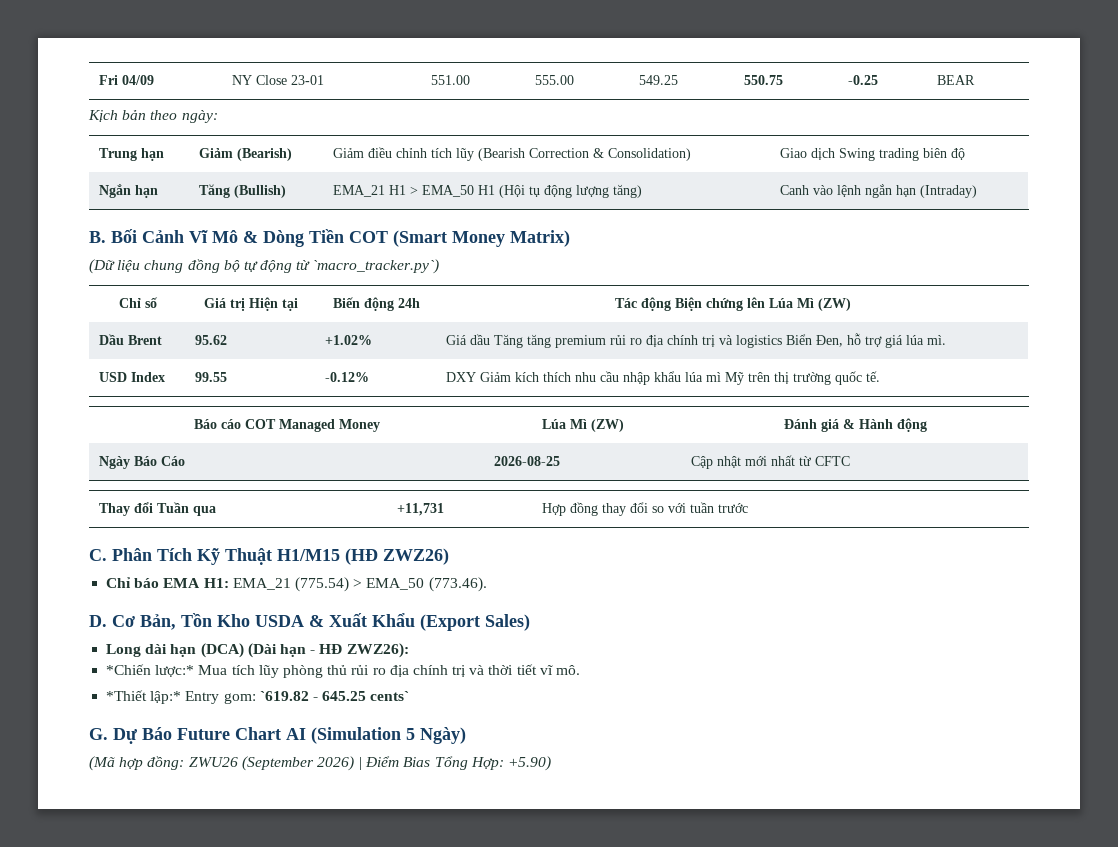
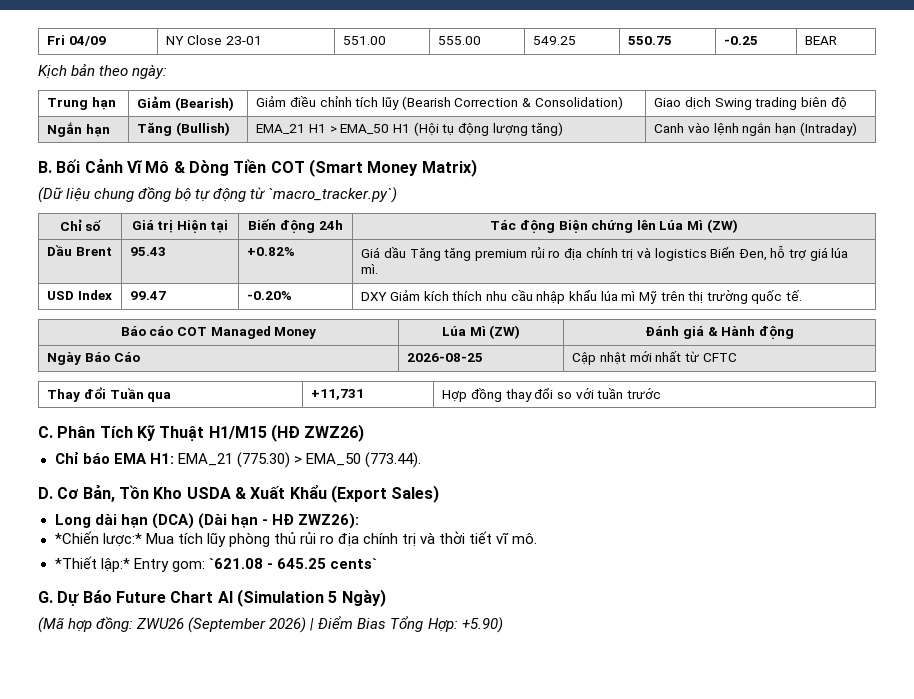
- Dầu Brent | 95.62 | +1.02% | Giá dầu Tăng tăng premium rủi ro địa chính trị và logistics Biển Đen, hỗ trợ giá lúa mì.
+ Dầu Brent | 95.43 | +0.82% | Giá dầu Tăng tăng premium rủi ro địa chính trị và logistics Biển Đen, hỗ trợ giá lúa mì.
- USD Index | 99.55 | -0.12% | DXY Giảm kích thích nhu cầu nhập khẩu lúa mì Mỹ trên thị trường quốc tế.
+ USD Index | 99.47 | -0.20% | DXY Giảm kích thích nhu cầu nhập khẩu lúa mì Mỹ trên thị trường quốc tế.
- Chỉ báo EMA H1: EMA_21 (775.54) > EMA_50 (773.46).
+ Chỉ báo EMA H1: EMA_21 (775.30) > EMA_50 (773.44).
- *Thiết lập:* Entry gom: `619.82 - 645.25 cents`
+ *Thiết lập:* Entry gom: `621.08 - 645.25 cents`

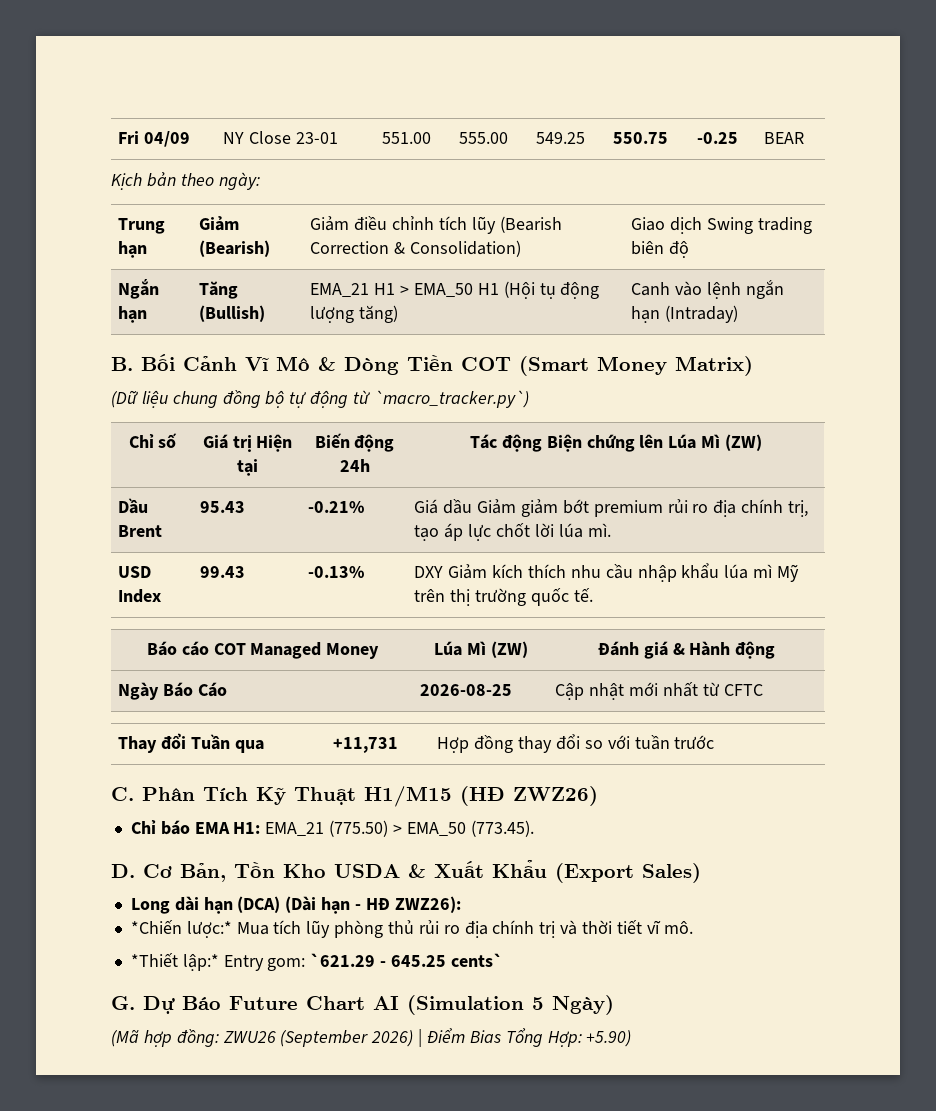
- Dầu Brent | 95.43 | +0.82% | Giá dầu Tăng tăng premium rủi ro địa chính trị và logistics Biển Đen, hỗ trợ giá lúa mì.
+ Dầu Brent | 95.43 | -0.21% | Giá dầu Giảm giảm bớt premium rủi ro địa chính trị, tạo áp lực chốt lời lúa mì.
- USD Index | 99.47 | -0.20% | DXY Giảm kích thích nhu cầu nhập khẩu lúa mì Mỹ trên thị trường quốc tế.
+ USD Index | 99.43 | -0.13% | DXY Giảm kích thích nhu cầu nhập khẩu lúa mì Mỹ trên thị trường quốc tế.
- Chỉ báo EMA H1: EMA_21 (775.30) > EMA_50 (773.44).
+ Chỉ báo EMA H1: EMA_21 (775.50) > EMA_50 (773.45).
- *Thiết lập:* Entry gom: `621.08 - 645.25 cents`
+ *Thiết lập:* Entry gom: `621.29 - 645.25 cents`

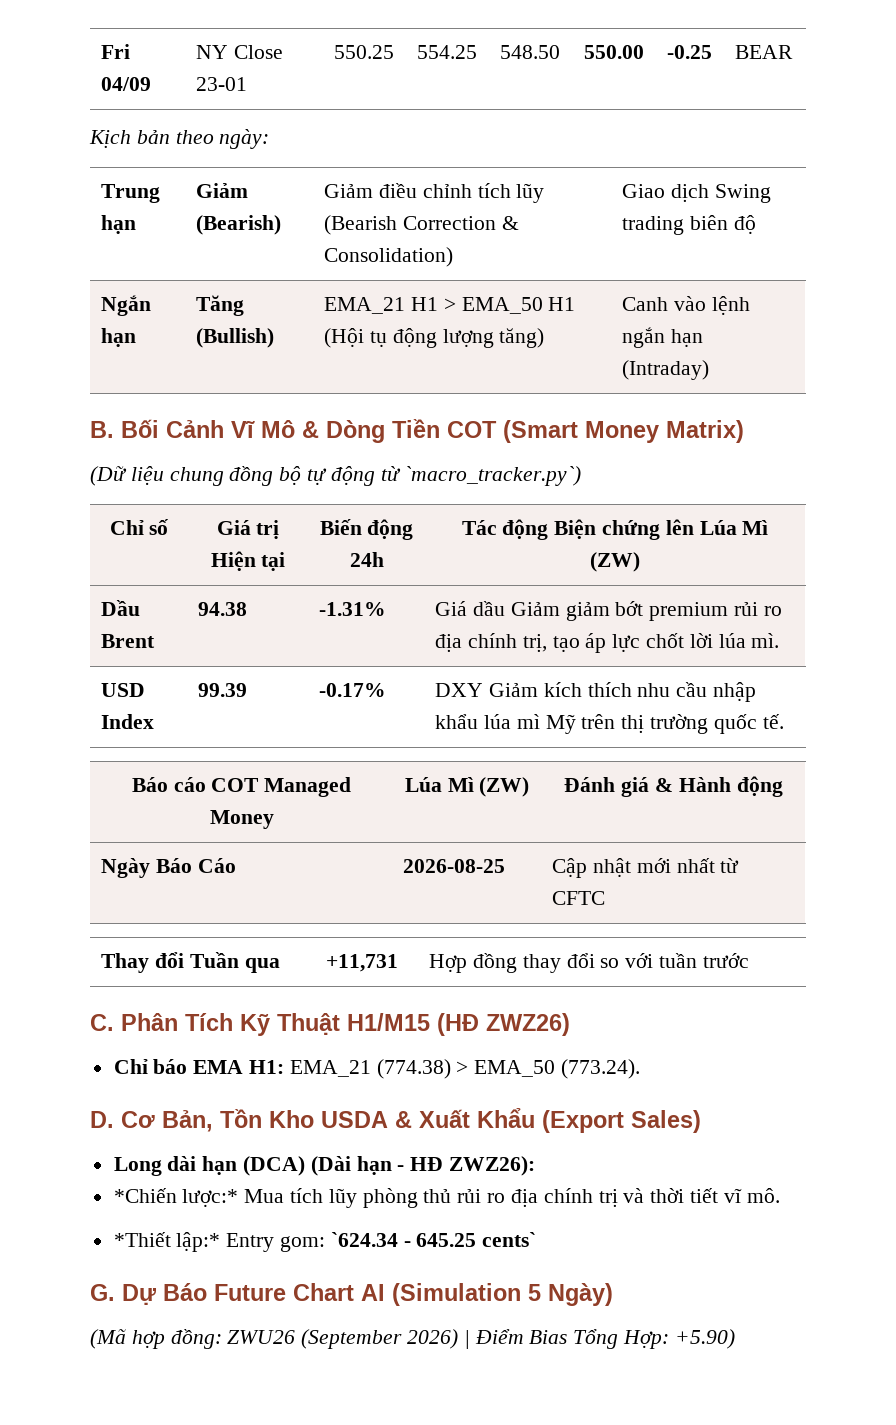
- Fri 04/09 | NY Close 23-01 | 551.00 | 555.00 | 549.25 | 550.75 | -0.25 | BEAR
+ Fri 04/09 | NY Close 23-01 | 550.25 | 554.25 | 548.50 | 550.00 | -0.25 | BEAR
- Dầu Brent | 95.43 | -0.21% | Giá dầu Giảm giảm bớt premium rủi ro địa chính trị, tạo áp lực chốt lời lúa mì.
+ Dầu Brent | 94.38 | -1.31% | Giá dầu Giảm giảm bớt premium rủi ro địa chính trị, tạo áp lực chốt lời lúa mì.
- USD Index | 99.43 | -0.13% | DXY Giảm kích thích nhu cầu nhập khẩu lúa mì Mỹ trên thị trường quốc tế.
+ USD Index | 99.39 | -0.17% | DXY Giảm kích thích nhu cầu nhập khẩu lúa mì Mỹ trên thị trường quốc tế.
- Chỉ báo EMA H1: EMA_21 (775.50) > EMA_50 (773.45).
+ Chỉ báo EMA H1: EMA_21 (774.38) > EMA_50 (773.24).
- *Thiết lập:* Entry gom: `621.29 - 645.25 cents`
+ *Thiết lập:* Entry gom: `624.34 - 645.25 cents`

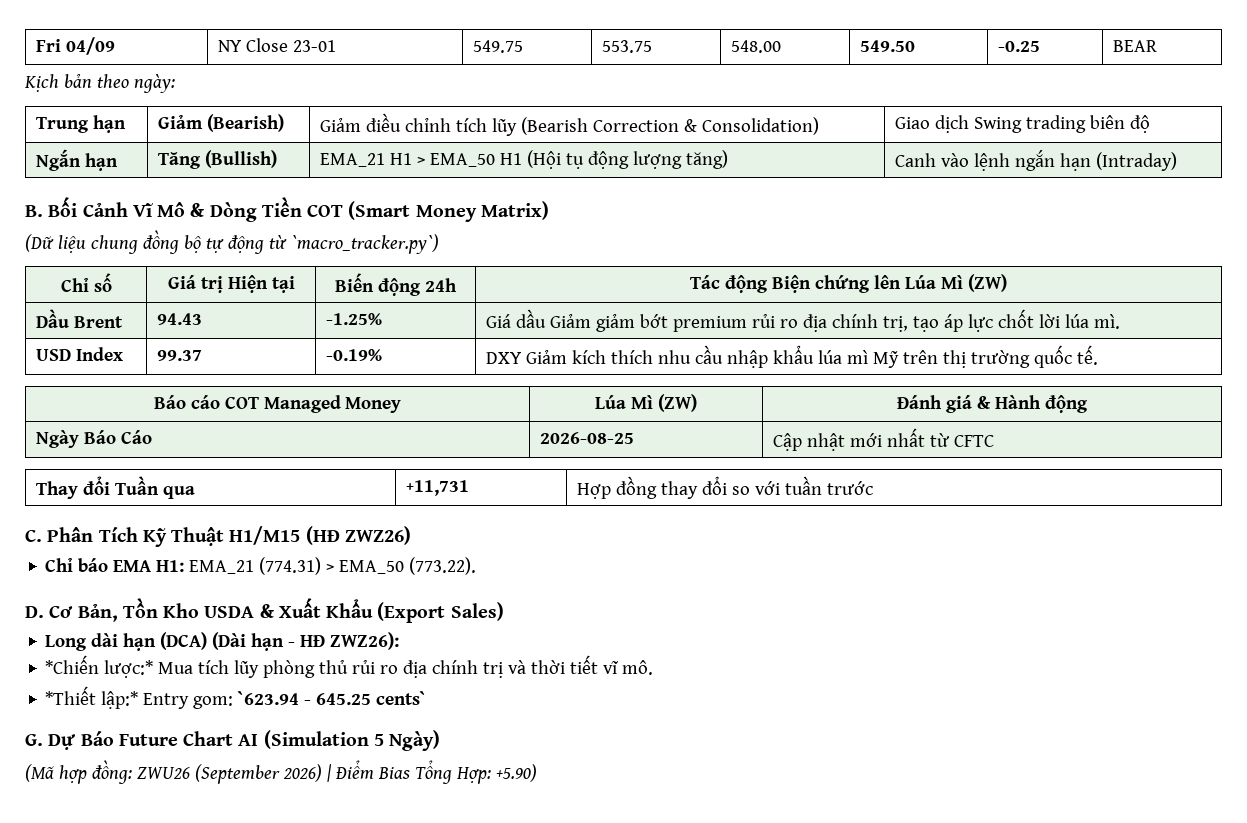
- Fri 04/09 | NY Close 23-01 | 550.25 | 554.25 | 548.50 | 550.00 | -0.25 | BEAR
+ Fri 04/09 | NY Close 23-01 | 549.75 | 553.75 | 548.00 | 549.50 | -0.25 | BEAR
- Dầu Brent | 94.38 | -1.31% | Giá dầu Giảm giảm bớt premium rủi ro địa chính trị, tạo áp lực chốt lời lúa mì.
+ Dầu Brent | 94.43 | -1.25% | Giá dầu Giảm giảm bớt premium rủi ro địa chính trị, tạo áp lực chốt lời lúa mì.
- USD Index | 99.39 | -0.17% | DXY Giảm kích thích nhu cầu nhập khẩu lúa mì Mỹ trên thị trường quốc tế.
+ USD Index | 99.37 | -0.19% | DXY Giảm kích thích nhu cầu nhập khẩu lúa mì Mỹ trên thị trường quốc tế.
- Chỉ báo EMA H1: EMA_21 (774.38) > EMA_50 (773.24).
+ Chỉ báo EMA H1: EMA_21 (774.31) > EMA_50 (773.22).
- *Thiết lập:* Entry gom: `624.34 - 645.25 cents`
+ *Thiết lập:* Entry gom: `623.94 - 645.25 cents`

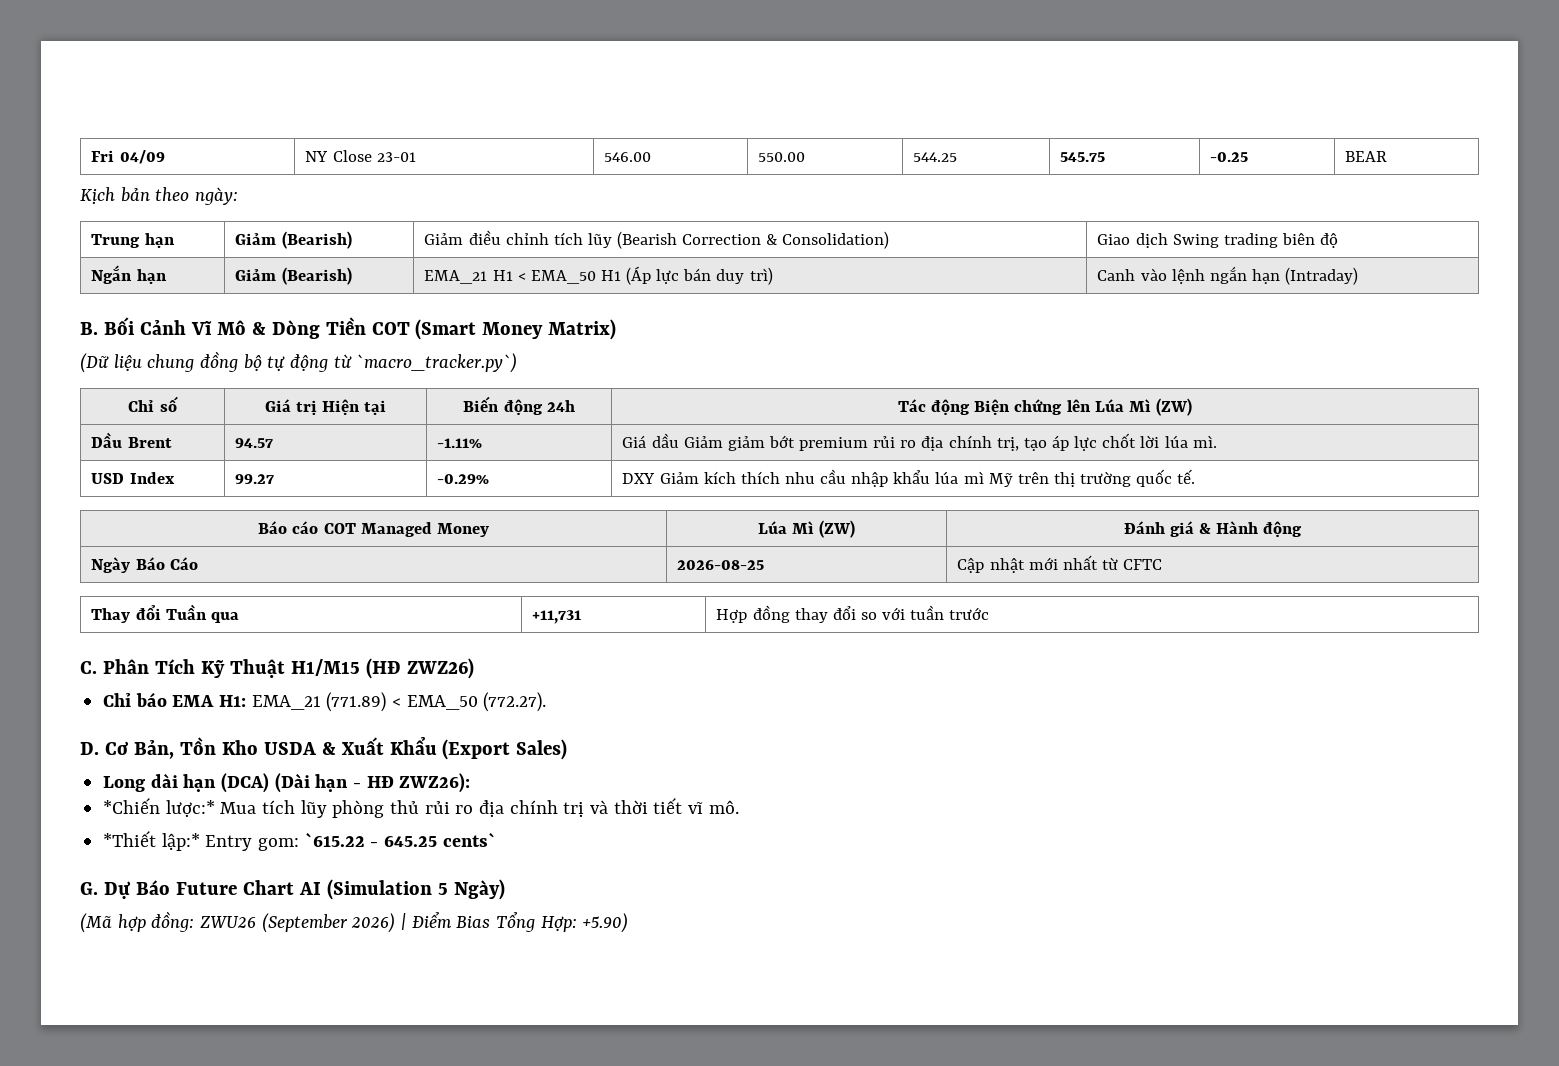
- Fri 04/09 | NY Close 23-01 | 549.75 | 553.75 | 548.00 | 549.50 | -0.25 | BEAR
+ Fri 04/09 | NY Close 23-01 | 546.00 | 550.00 | 544.25 | 545.75 | -0.25 | BEAR
- Ngắn hạn | Tăng (Bullish) | EMA_21 H1 > EMA_50 H1 (Hội tụ động lượng tăng) | Canh vào lệnh ngắn hạn (Intraday)
+ Ngắn hạn | Giảm (Bearish) | EMA_21 H1 < EMA_50 H1 (Áp lực bán duy trì) | Canh vào lệnh ngắn hạn (Intraday)
- Dầu Brent | 94.43 | -1.25% | Giá dầu Giảm giảm bớt premium rủi ro địa chính trị, tạo áp lực chốt lời lúa mì.
+ Dầu Brent | 94.57 | -1.11% | Giá dầu Giảm giảm bớt premium rủi ro địa chính trị, tạo áp lực chốt lời lúa mì.
- USD Index | 99.37 | -0.19% | DXY Giảm kích thích nhu cầu nhập khẩu lúa mì Mỹ trên thị trường quốc tế.
+ USD Index | 99.27 | -0.29% | DXY Giảm kích thích nhu cầu nhập khẩu lúa mì Mỹ trên thị trường quốc tế.
- Chỉ báo EMA H1: EMA_21 (774.31) > EMA_50 (773.22).
+ Chỉ báo EMA H1: EMA_21 (771.89) < EMA_50 (772.27).
- *Thiết lập:* Entry gom: `623.94 - 645.25 cents`
+ *Thiết lập:* Entry gom: `615.22 - 645.25 cents`

